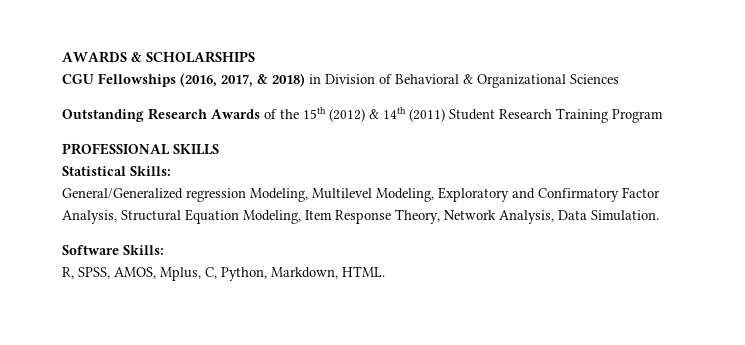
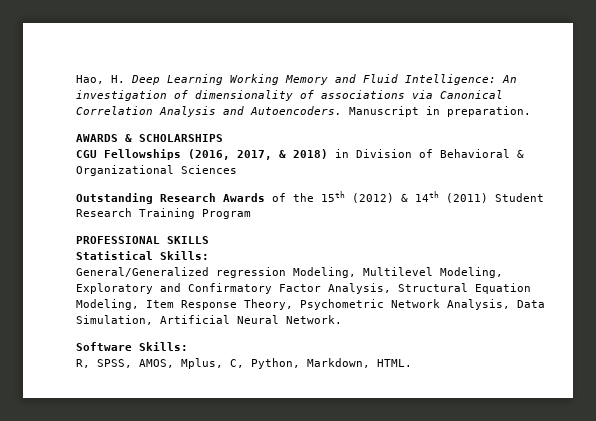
+ Hao, H. Deep Learning Working Memory and Fluid Intelligence: An investigation of dimensionality of associations via Canonical Correlation Analysis and Autoencoders. Manuscript in preparation.
- General/Generalized regression Modeling, Multilevel Modeling, Exploratory and Confirmatory Factor Analysis, Structural Equation Modeling, Item Response Theory, Network Analysis, Data Simulation.
+ General/Generalized regression Modeling, Multilevel Modeling, Exploratory and Confirmatory Factor Analysis, Structural Equation Modeling, Item Response Theory, Psychometric Network Analysis, Data Simulation, Artificial Neural Network.

